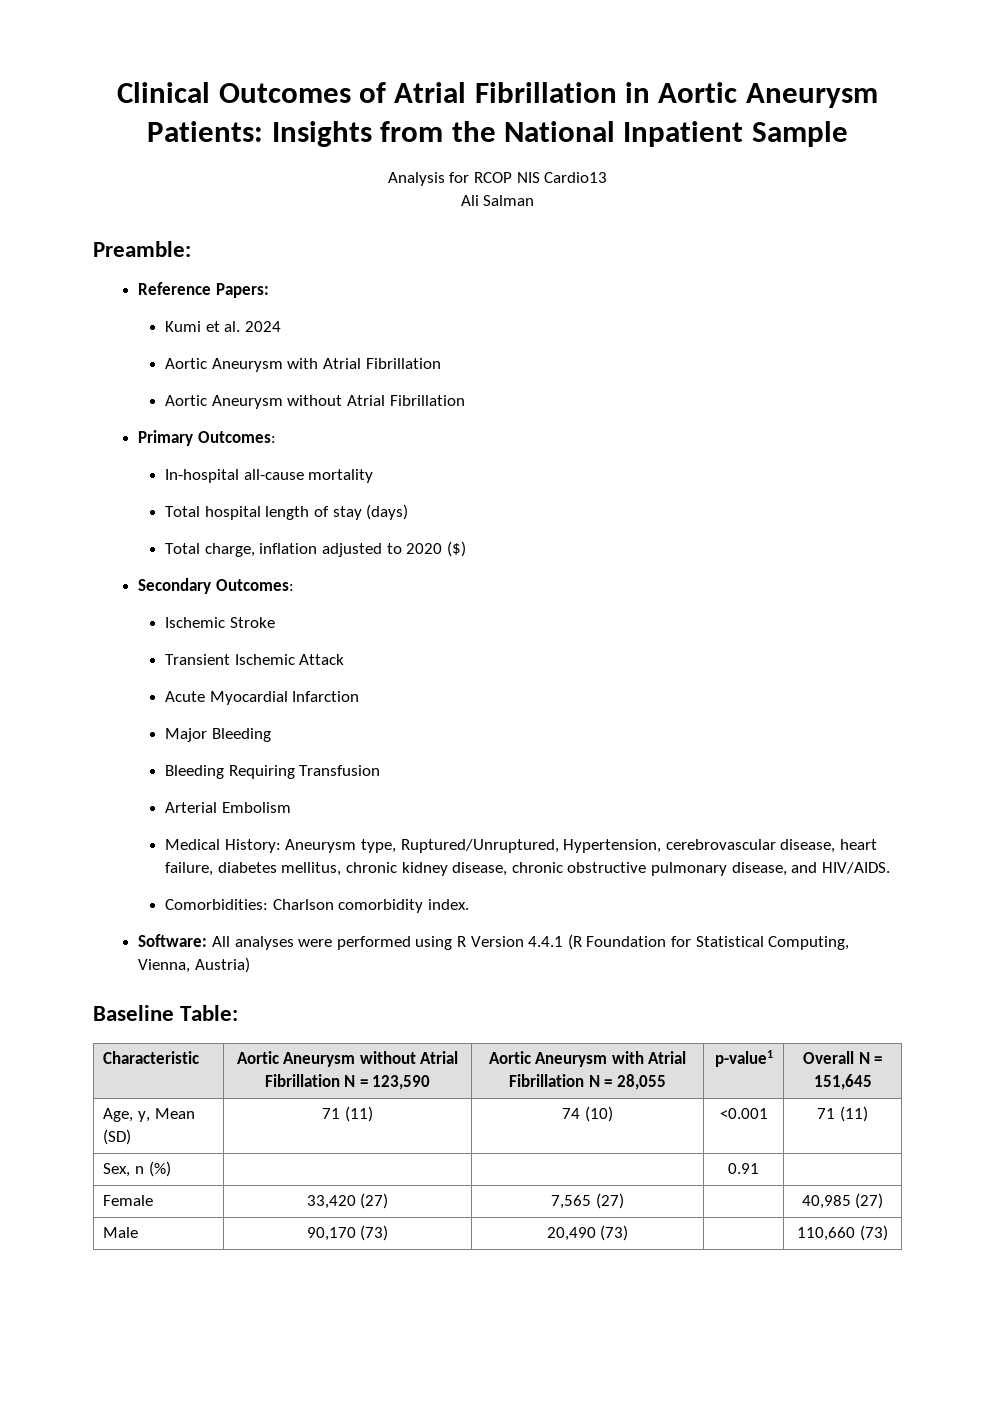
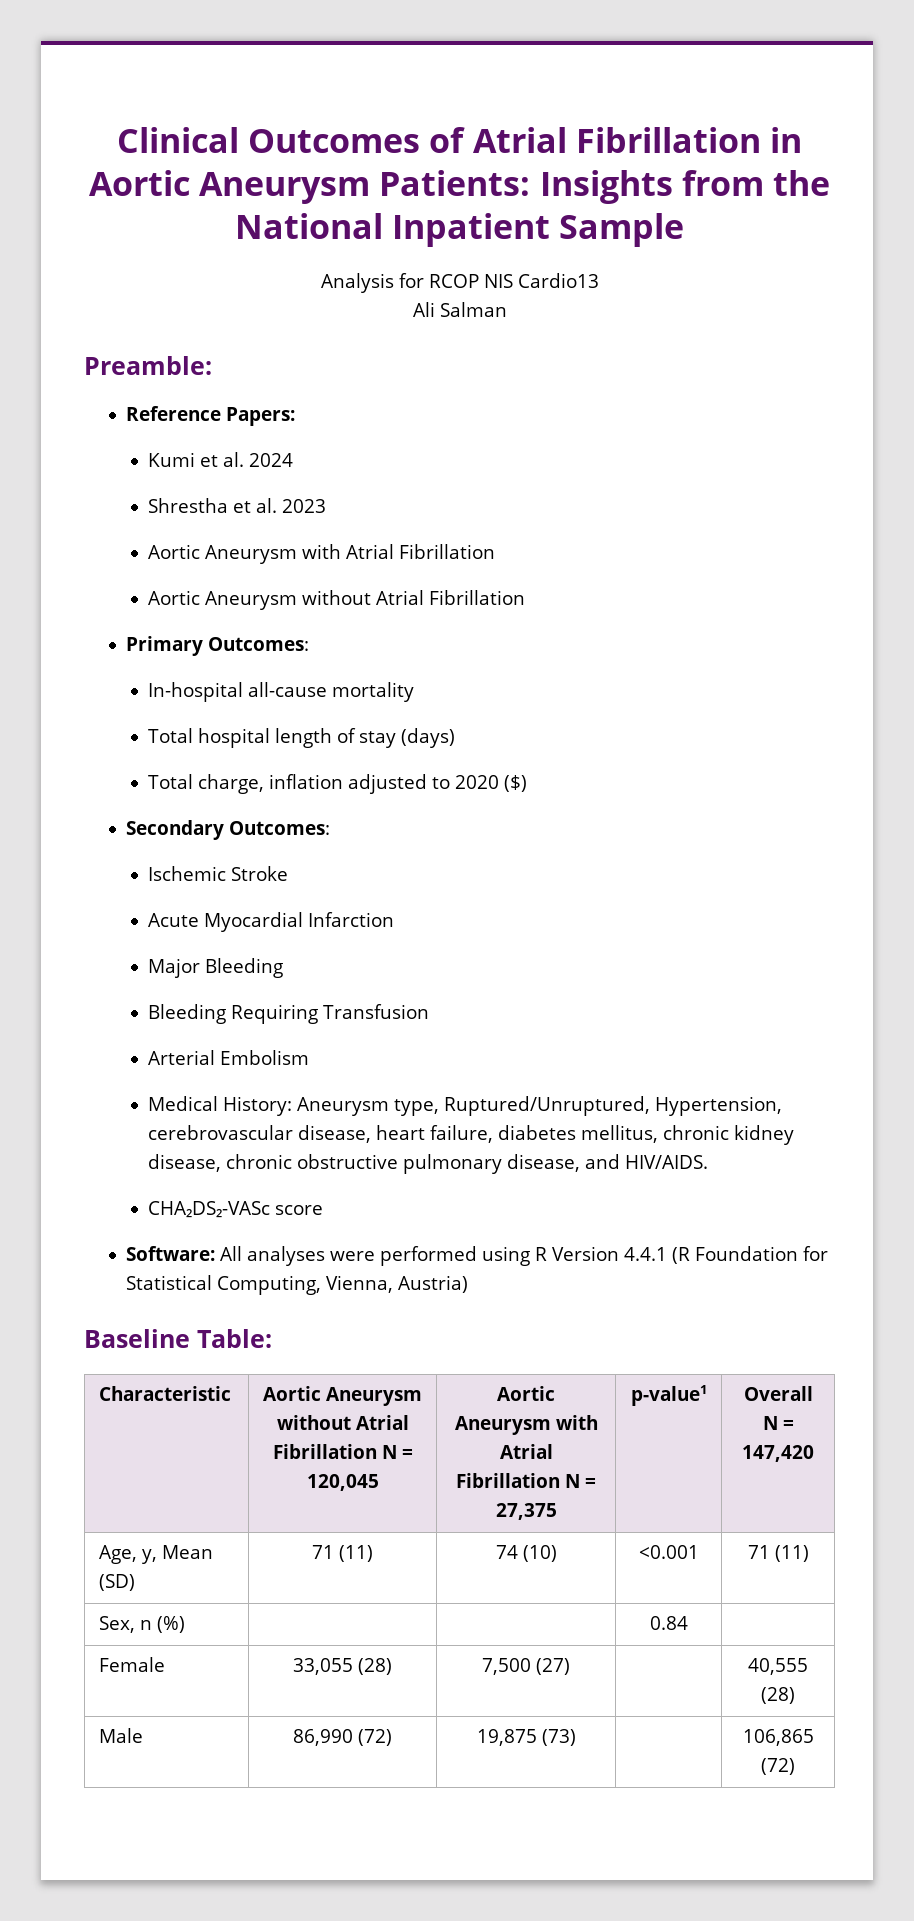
+ Shrestha et al. 2023
- Transient Ischemic Attack
- Comorbidities: Charlson comorbidity index.
+ CHA₂DS₂-VASc score
- Characteristic | Aortic Aneurysm without Atrial Fibrillation N = 123,590 | Aortic Aneurysm with Atrial Fibrillation N = 28,055 | p-value1 | Overall N = 151,645
+ Characteristic | Aortic Aneurysm without Atrial Fibrillation N = 120,045 | Aortic Aneurysm with Atrial Fibrillation N = 27,375 | p-value1 | Overall N = 147,420
- Sex, n (%) | | | 0.91 |
+ Sex, n (%) | | | 0.84 |
- Female | 33,420 (27) | 7,565 (27) | | 40,985 (27)
+ Female | 33,055 (28) | 7,500 (27) | | 40,555 (28)
- Male | 90,170 (73) | 20,490 (73) | | 110,660 (73)
+ Male | 86,990 (72) | 19,875 (73) | | 106,865 (72)

